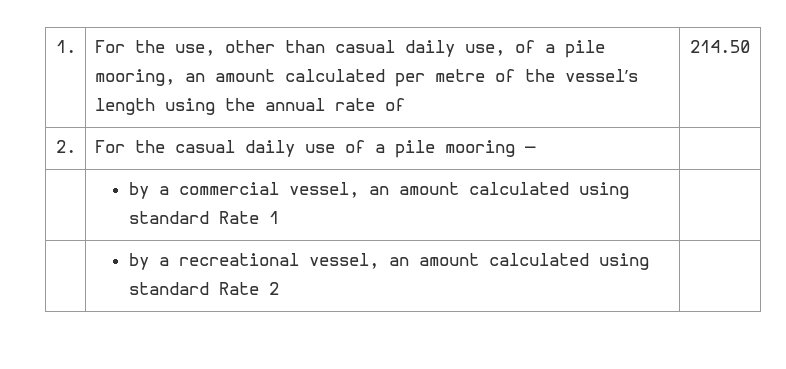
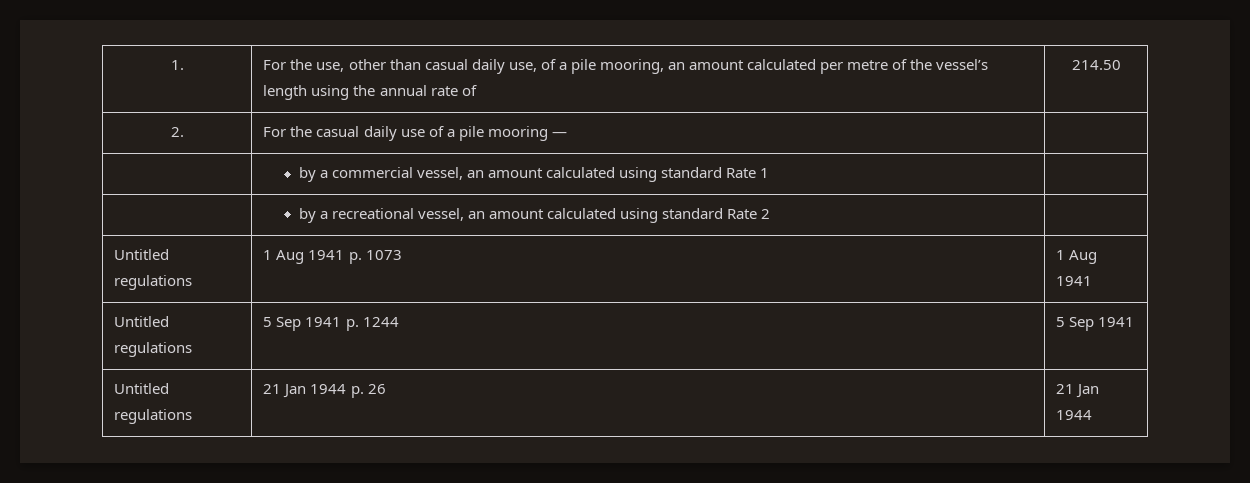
+ Untitled regulations | 1 Aug 1941 p. 1073 | 1 Aug 1941
+ Untitled regulations | 5 Sep 1941 p. 1244 | 5 Sep 1941
+ Untitled regulations | 21 Jan 1944 p. 26 | 21 Jan 1944

